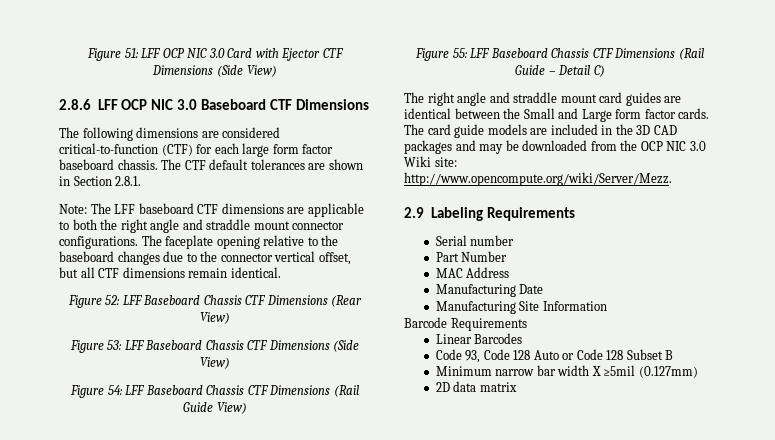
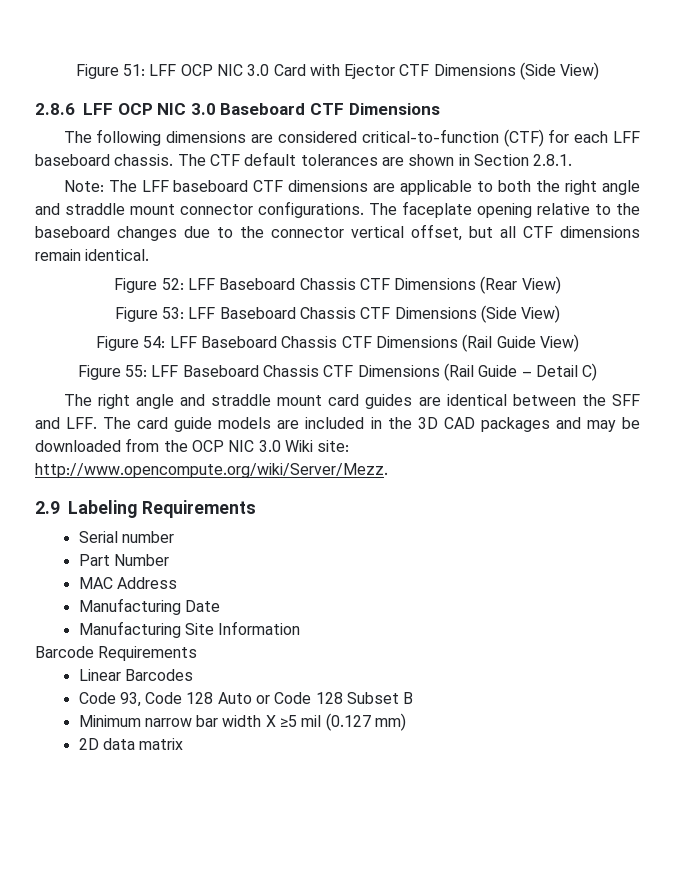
- The following dimensions are considered critical-to-function (CTF) for each large form factor baseboard chassis.
+ The following dimensions are considered critical-to-function (CTF) for each LFF baseboard chassis.
- The right angle and straddle mount card guides are identical between the Small and Large form factor cards. The card guide models are included in the 3D CAD packages and may be downloaded from the OCP NIC 3.0 Wiki site: http://www.opencompute.org/wiki/Server/Mezz.
+ The right angle and straddle mount card guides are identical between the SFF and LFF. The card guide models are included in the 3D CAD packages and may be downloaded from the OCP NIC 3.0 Wiki site: http://www.opencompute.org/wiki/Server/Mezz.
- Minimum narrow bar width X ≥5mil (0.127mm)
+ Minimum narrow bar width X ≥5 mil (0.127 mm)

